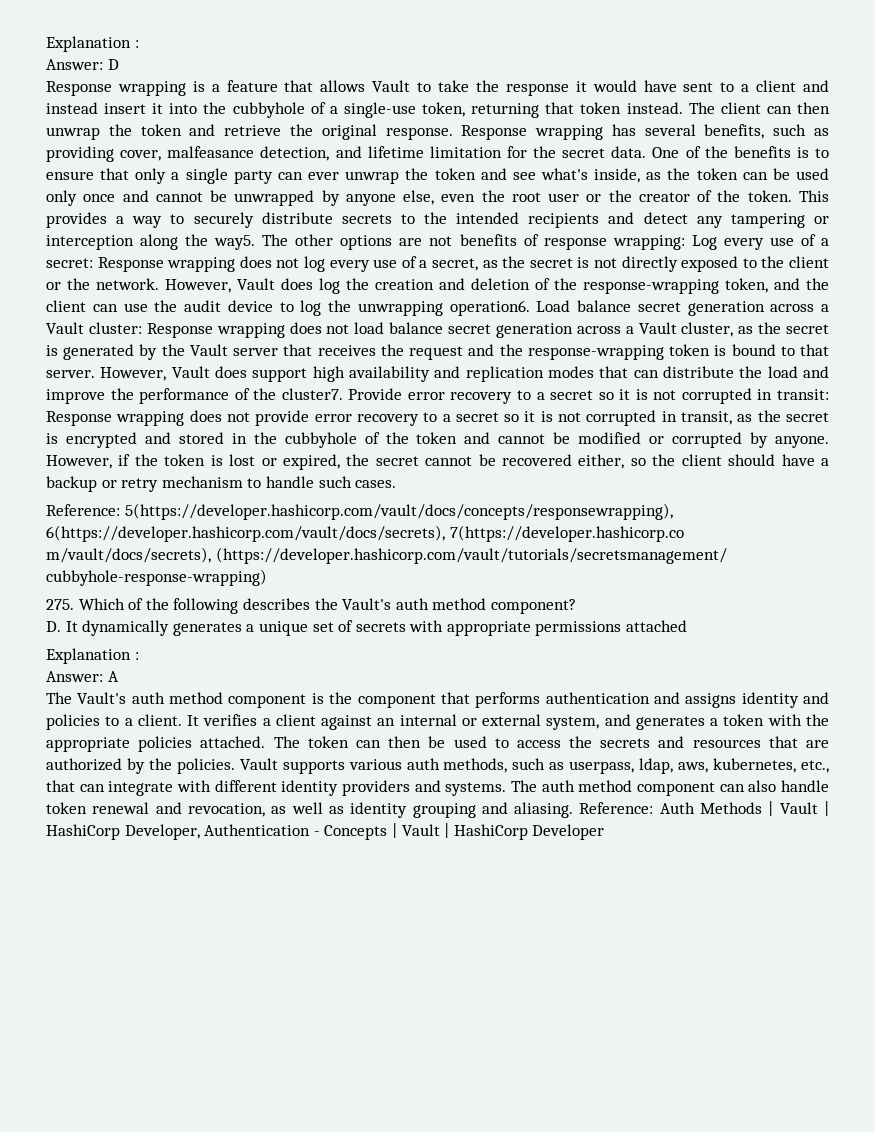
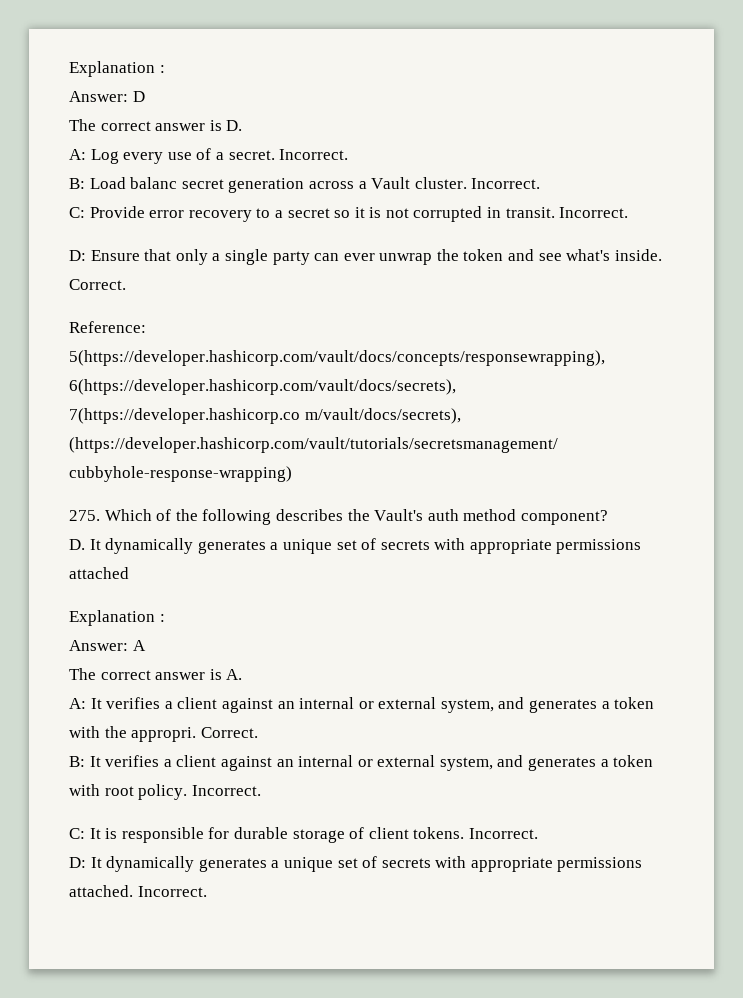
- Response wrapping is a feature that allows Vault to take the response it would have sent to a client and instead insert it into the cubbyhole of a single-use token, returning that token instead. The client can then unwrap the token and retrieve the original response. Response wrapping has several benefits, such as providing cover, malfeasance detection, and lifetime limitation for the secret data. One of the benefits is to ensure that only a single party can ever unwrap the token and see what's inside, as the token can be used only once and cannot be unwrapped by anyone else, even the root user or the creator of the token. This provides a way to securely distribute secrets to the intended recipients and detect any tampering or interception along the way5. The other options are not benefits of response wrapping: Log every use of a secret: Response wrapping does not log every use of a secret, as the secret is not directly exposed to the client or the network. However, Vault does log the creation and deletion of the response-wrapping token, and the client can use the audit device to log the unwrapping operation6. Load balance secret generation across a Vault cluster: Response wrapping does not load balance secret generation across a Vault cluster, as the secret is generated by the Vault server that receives the request and the response-wrapping token is bound to that server. However, Vault does support high availability and replication modes that can distribute the load and improve the performance of the cluster7. Provide error recovery to a secret so it is not corrupted in transit: Response wrapping does not provide error recovery to a secret so it is not corrupted in transit, as the secret is encrypted and stored in the cubbyhole of the token and cannot be modified or corrupted by anyone. However, if the token is lost or expired, the secret cannot be recovered either, so the client should have a backup or retry mechanism to handle such cases.
+ The correct answer is D.
+ A: Log every use of a secret. Incorrect.
+ B: Load balanc secret generation across a Vault cluster. Incorrect.
+ C: Provide error recovery to a secret so it is not corrupted in transit. Incorrect.
+ D: Ensure that only a single party can ever unwrap the token and see what's inside. Correct.
- The Vault's auth method component is the component that performs authentication and assigns identity and policies to a client. It verifies a client against an internal or external system, and generates a token with the appropriate policies attached. The token can then be used to access the secrets and resources that are authorized by the policies. Vault supports various auth methods, such as userpass, ldap, aws, kubernetes, etc., that can integrate with different identity providers and systems. The auth method component can also handle token renewal and revocation, as well as identity grouping and aliasing. Reference: Auth Methods | Vault | HashiCorp Developer, Authentication - Concepts | Vault | HashiCorp Developer
+ The correct answer is A.
+ A: It verifies a client against an internal or external system, and generates a token with the appropri. Correct.
+ B: It verifies a client against an internal or external system, and generates a token with root policy. Incorrect.
+ C: It is responsible for durable storage of client tokens. Incorrect.
+ D: It dynamically generates a unique set of secrets with appropriate permissions attached. Incorrect.

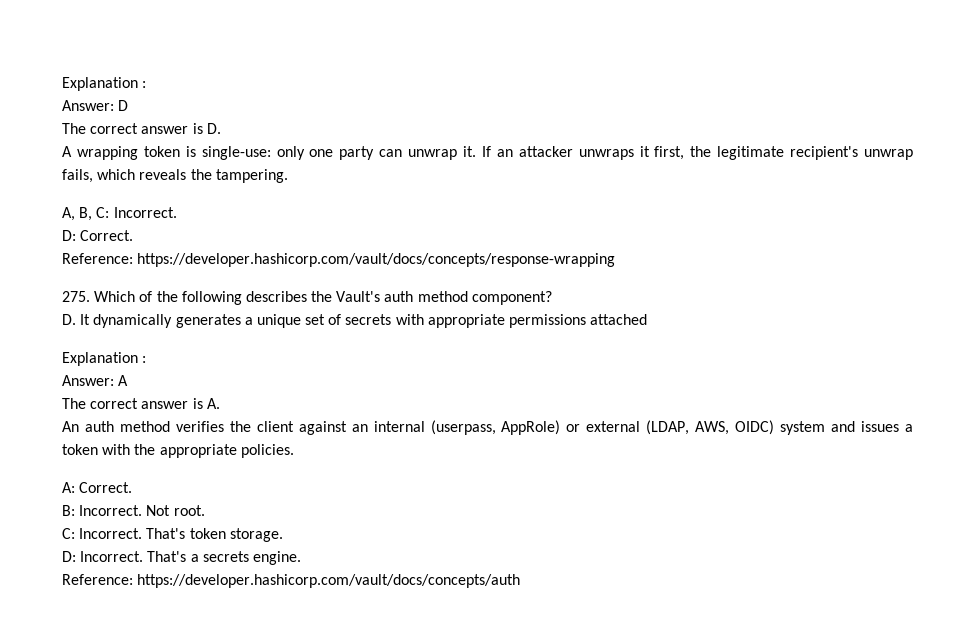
- A: Log every use of a secret. Incorrect.
- B: Load balanc secret generation across a Vault cluster. Incorrect.
- C: Provide error recovery to a secret so it is not corrupted in transit. Incorrect.
- D: Ensure that only a single party can ever unwrap the token and see what's inside. Correct.
- Reference: 5(https://developer.hashicorp.com/vault/docs/concepts/responsewrapping), 6(https://developer.hashicorp.com/vault/docs/secrets), 7(https://developer.hashicorp.co m/vault/docs/secrets), (https://developer.hashicorp.com/vault/tutorials/secretsmanagement/ cubbyhole-response-wrapping)
+ A wrapping token is single-use: only one party can unwrap it. If an attacker unwraps it first, the legitimate recipient's unwrap fails, which reveals the tampering.
+ A, B, C: Incorrect.
+ D: Correct.
+ Reference: https://developer.hashicorp.com/vault/docs/concepts/response-wrapping
- A: It verifies a client against an internal or external system, and generates a token with the appropri. Correct.
+ An auth method verifies the client against an internal (userpass, AppRole) or external (LDAP, AWS, OIDC) system and issues a token with the appropriate policies.
+ A: Correct.
- B: It verifies a client against an internal or external system, and generates a token with root policy. Incorrect.
- C: It is responsible for durable storage of client tokens. Incorrect.
- D: It dynamically generates a unique set of secrets with appropriate permissions attached. Incorrect.
+ B: Incorrect. Not root.
+ C: Incorrect. That's token storage.
+ D: Incorrect. That's a secrets engine.
+ Reference: https://developer.hashicorp.com/vault/docs/concepts/auth

